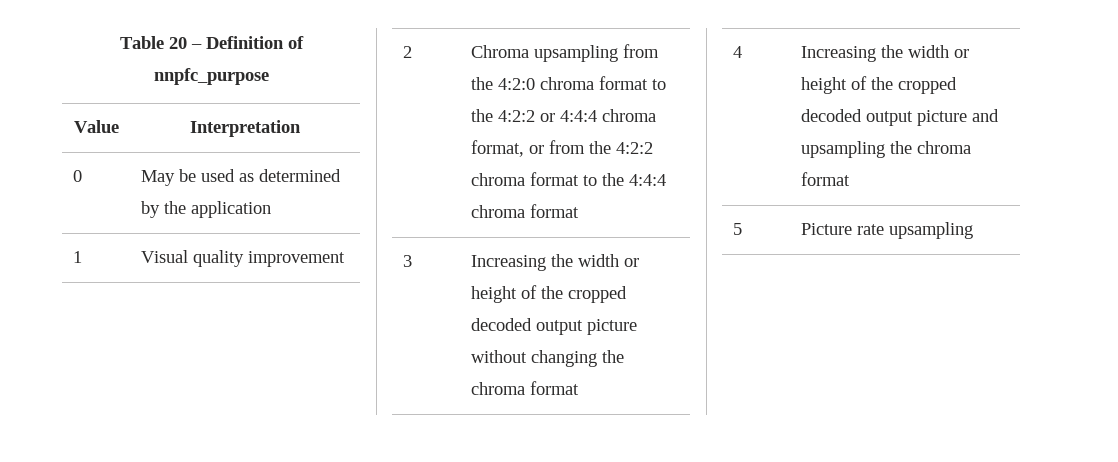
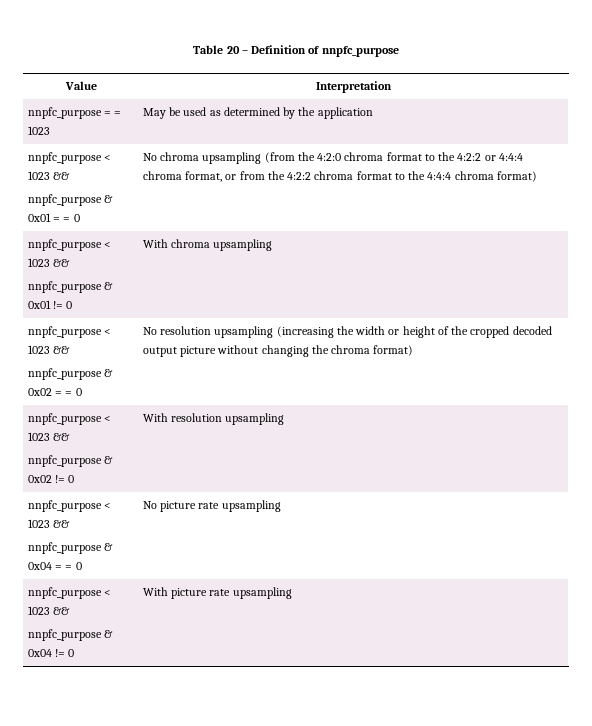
- 0 | May be used as determined by the application
- 1 | Visual quality improvement
- 2 | Chroma upsampling from the 4:2:0 chroma format to the 4:2:2 or 4:4:4 chroma format, or from the 4:2:2 chroma format to the 4:4:4 chroma format
- 3 | Increasing the width or height of the cropped decoded output picture without changing the chroma format
- 4 | Increasing the width or height of the cropped decoded output picture and upsampling the chroma format
- 5 | Picture rate upsampling
+ nnpfc_purpose = = 1023 | May be used as determined by the application
+ nnpfc_purpose < 1023 &&
+ nnpfc_purpose & 0x01 = = 0 | No chroma upsampling (from the 4:2:0 chroma format to the 4:2:2 or 4:4:4 chroma format, or from the 4:2:2 chroma format to the 4:4:4 chroma format)
+ nnpfc_purpose < 1023 &&
+ nnpfc_purpose & 0x01 != 0 | With chroma upsampling
+ nnpfc_purpose < 1023 &&
+ nnpfc_purpose & 0x02 = = 0 | No resolution upsampling (increasing the width or height of the cropped decoded output picture without changing the chroma format)
+ nnpfc_purpose < 1023 &&
+ nnpfc_purpose & 0x02 != 0 | With resolution upsampling
+ nnpfc_purpose < 1023 &&
+ nnpfc_purpose & 0x04 = = 0 | No picture rate upsampling
+ nnpfc_purpose < 1023 &&
+ nnpfc_purpose & 0x04 != 0 | With picture rate upsampling

